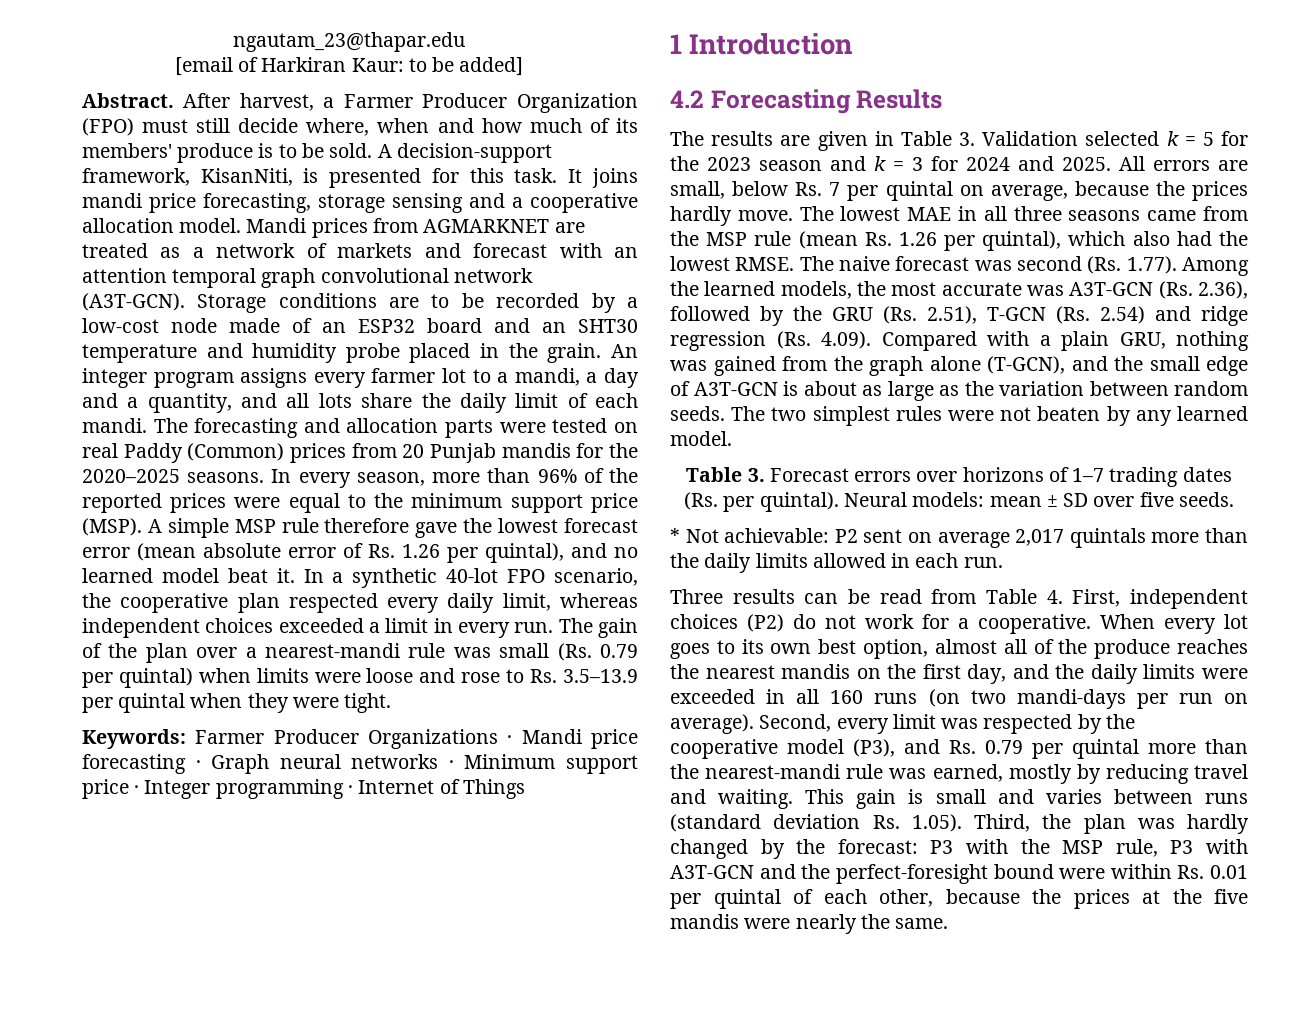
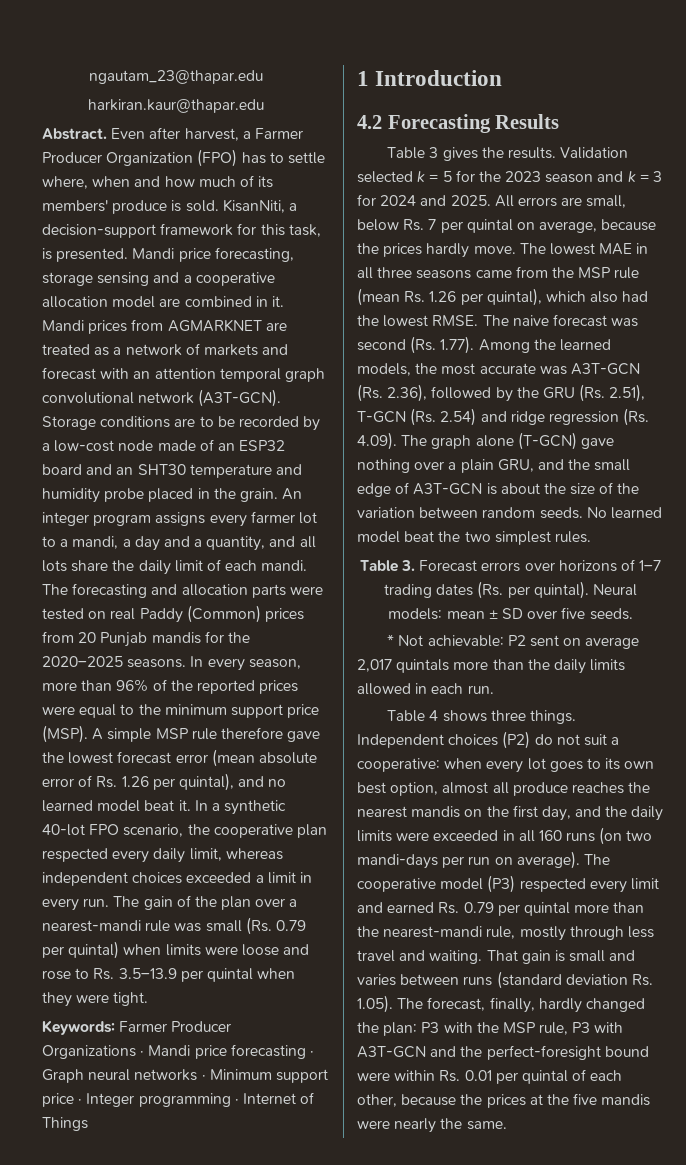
- [email of Harkiran Kaur: to be added]
+ harkiran.kaur@thapar.edu
- After harvest, a Farmer Producer Organization (FPO) must still decide where, when and how much of its members' produce is to be sold. A decision-support framework, KisanNiti, is presented for this task. It joins mandi price forecasting, storage sensing and a cooperative allocation model.
+ Even after harvest, a Farmer Producer Organization (FPO) has to settle where, when and how much of its members' produce is sold. KisanNiti, a decision-support framework for this task, is presented. Mandi price forecasting, storage sensing and a cooperative allocation model are combined in it.
- The results are given in Table 3. Validation selected k = 5 for the 2023 season and k = 3 for 2024 and 2025.
+ Table 3 gives the results. Validation selected k = 5 for the 2023 season and k = 3 for 2024 and 2025.
- The naive forecast was second (Rs. 1.77). Among the learned models, the most accurate was A3T-GCN (Rs. 2.36), followed by the GRU (Rs. 2.51), T-GCN (Rs. 2.54) and ridge regression (Rs. 4.09). Compared with a plain GRU, nothing was gained from the graph alone (T-GCN), and the small edge of A3T-GCN is about as large as the variation between random seeds.
+ The naive forecast was second (Rs. 1.77). Among the learned models, the most accurate was A3T-GCN (Rs. 2.36), followed by the GRU (Rs. 2.51), T-GCN (Rs. 2.54) and ridge regression (Rs. 4.09). The graph alone (T-GCN) gave nothing over a plain GRU, and the small edge of A3T-GCN is about the size of the variation between random seeds.
- The two simplest rules were not beaten by any learned model.
+ No learned model beat the two simplest rules.
- Three results can be read from Table 4. First, independent choices (P2) do not work for a cooperative. When every lot goes to its own best option, almost all of the produce reaches the nearest mandis on the first day, and the daily limits were exceeded in all 160 runs (on two mandi-days per run on average).
+ Table 4 shows three things. Independent choices (P2) do not suit a cooperative: when every lot goes to its own best option, almost all produce reaches the nearest mandis on the first day, and the daily limits were exceeded in all 160 runs (on two mandi-days per run on average).
- Second, every limit was respected by the cooperative model (P3), and Rs. 0.79 per quintal more than the nearest-mandi rule was earned, mostly by reducing travel and waiting.
+ The cooperative model (P3) respected every limit and earned Rs. 0.79 per quintal more than the nearest-mandi rule, mostly through less travel and waiting.
- This gain is small and varies between runs (standard deviation Rs. 1.05). Third, the plan was hardly changed by the forecast: P3 with the MSP rule, P3 with A3T-GCN and the perfect-foresight bound were within Rs. 0.01 per quintal of each other, because the prices at the five mandis were nearly the same.
+ That gain is small and varies between runs (standard deviation Rs. 1.05). The forecast, finally, hardly changed the plan: P3 with the MSP rule, P3 with A3T-GCN and the perfect-foresight bound were within Rs. 0.01 per quintal of each other, because the prices at the five mandis were nearly the same.

